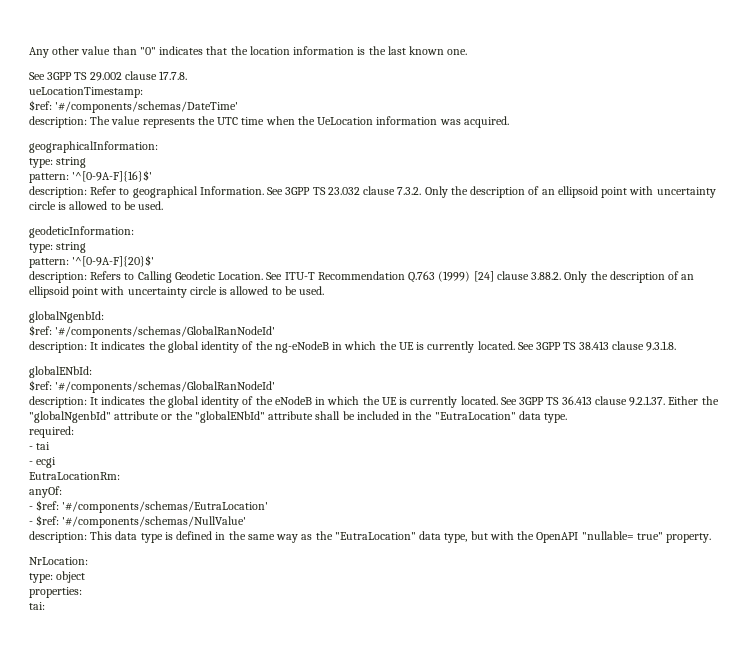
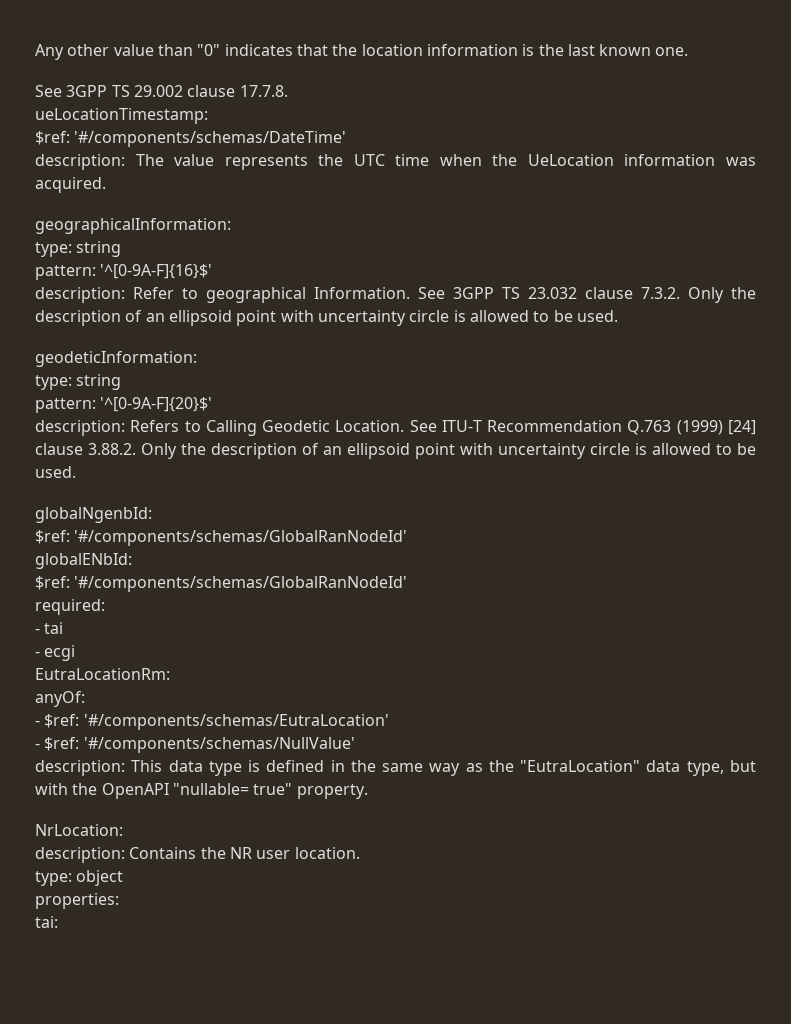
- description: It indicates the global identity of the ng-eNodeB in which the UE is currently located. See 3GPP TS 38.413 clause 9.3.1.8.
  globalENbId:
  $ref: '#/components/schemas/GlobalRanNodeId'
- description: It indicates the global identity of the eNodeB in which the UE is currently located. See 3GPP TS 36.413 clause 9.2.1.37. Either the "globalNgenbId" attribute or the "globalENbId" attribute shall be included in the "EutraLocation" data type.
+ description: Contains the NR user location.

